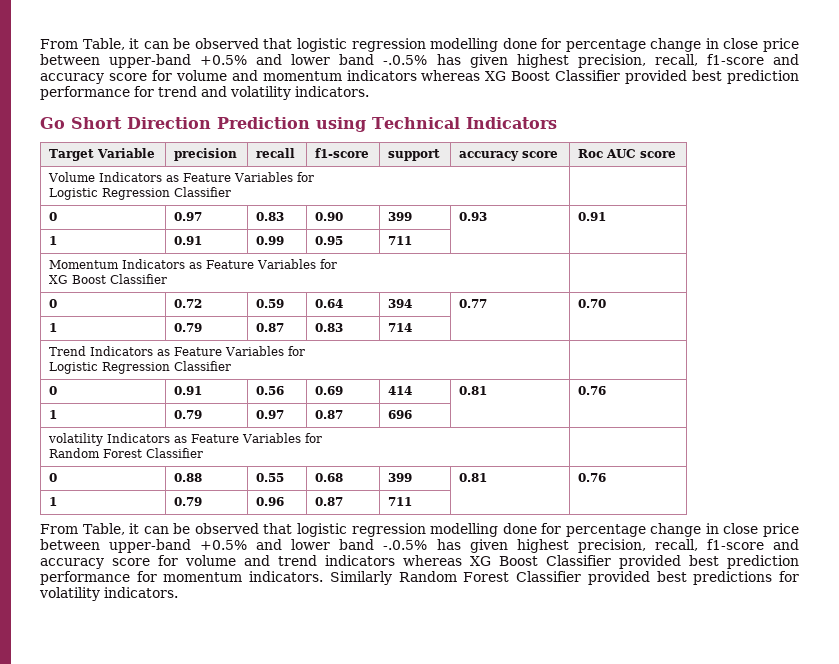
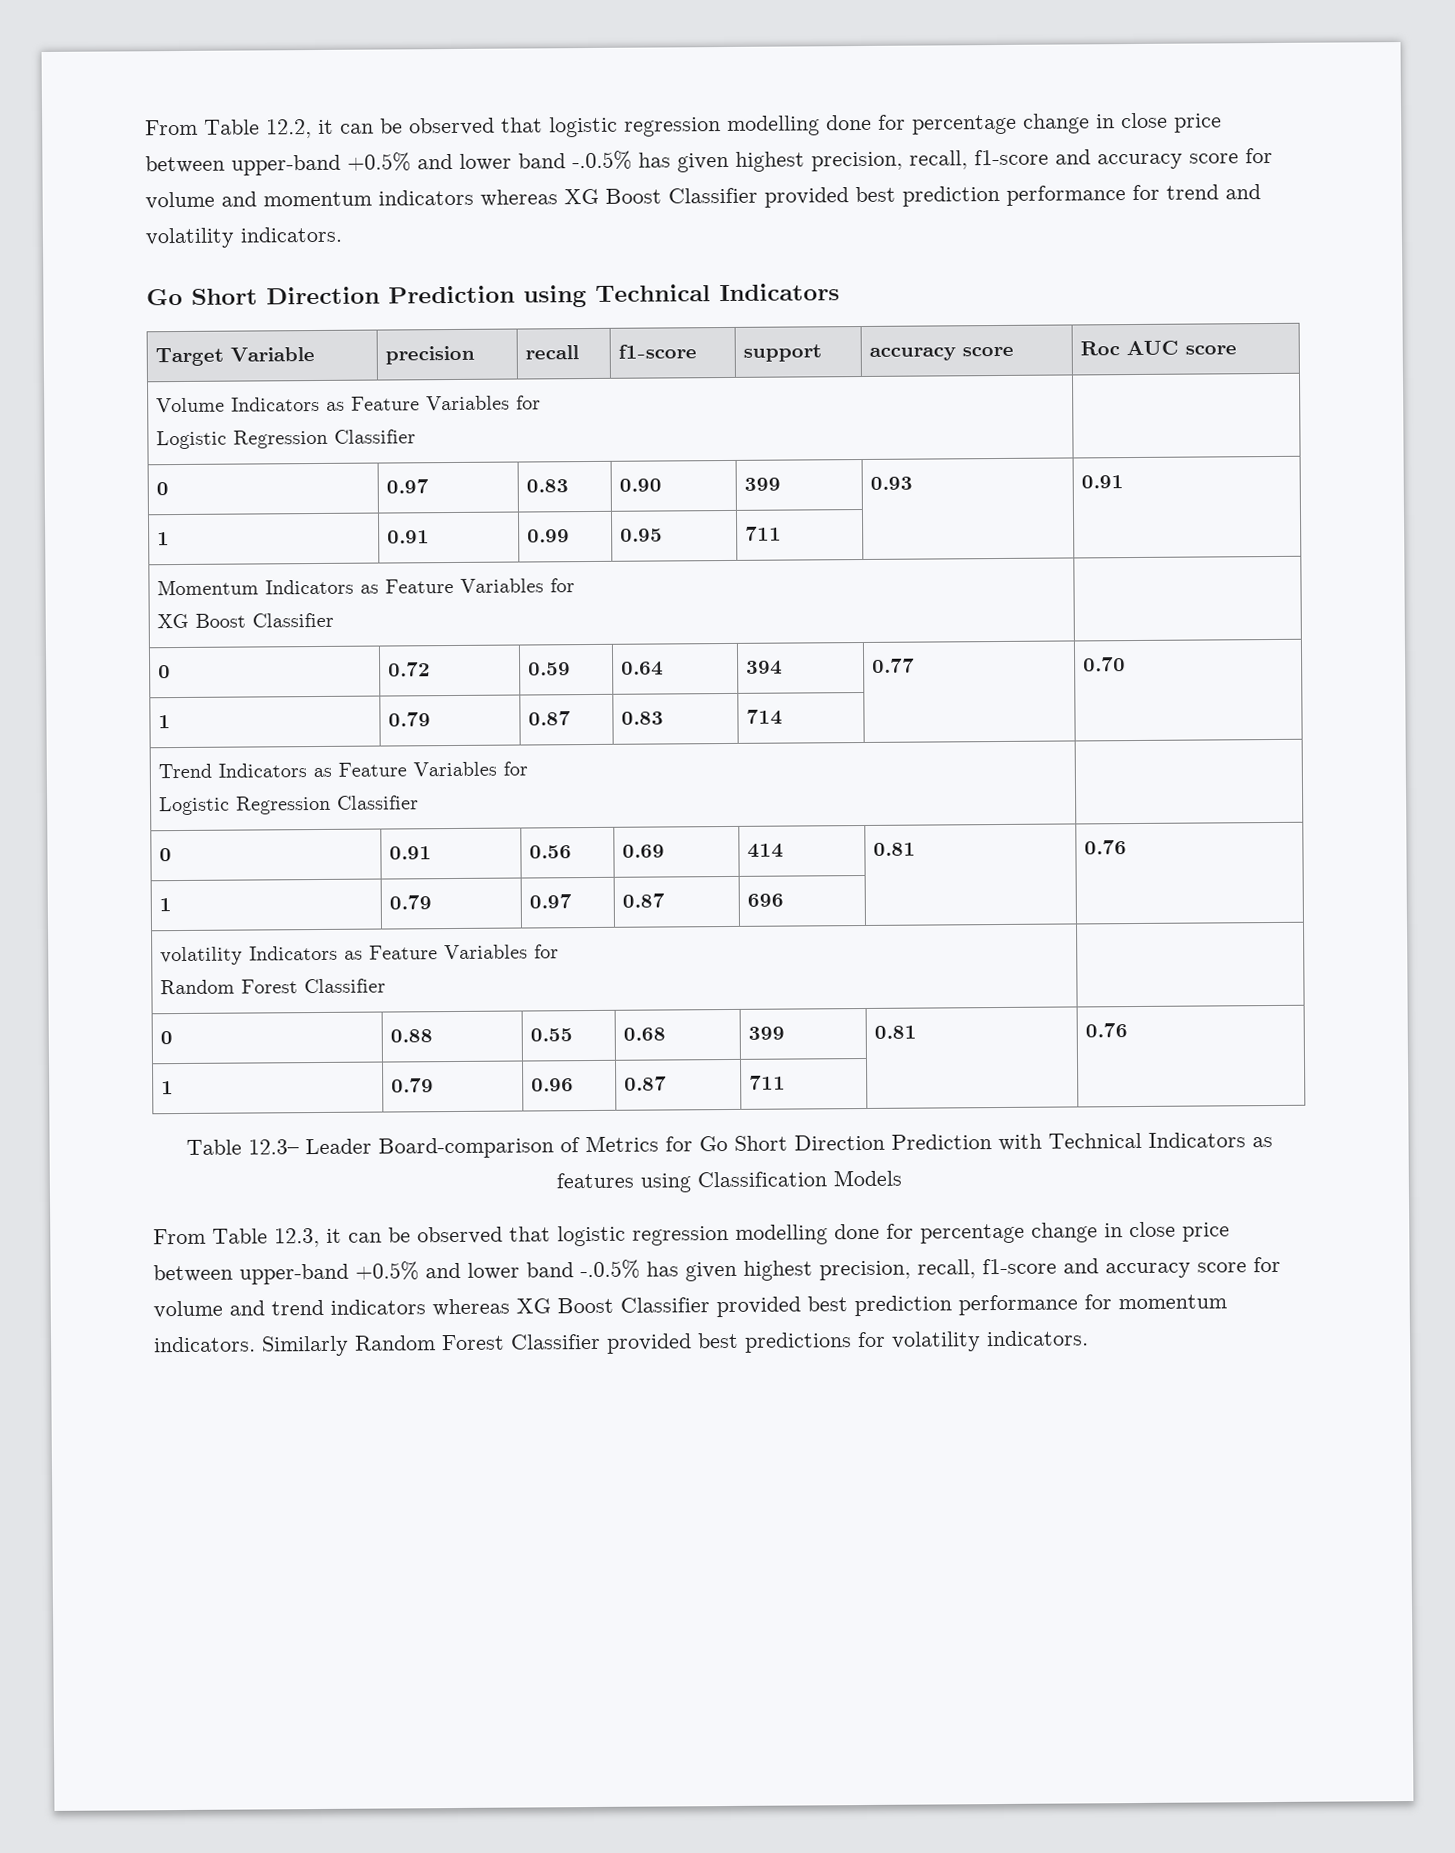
- From Table, it can be observed that logistic regression modelling done for percentage change in close price between upper-band +0.5% and lower band -.0.5% has given highest precision, recall, f1-score and accuracy score for volume and momentum indicators whereas XG Boost Classifier provided best prediction performance for trend and volatility indicators.
+ From Table 12.2, it can be observed that logistic regression modelling done for percentage change in close price between upper-band +0.5% and lower band -.0.5% has given highest precision, recall, f1-score and accuracy score for volume and momentum indicators whereas XG Boost Classifier provided best prediction performance for trend and volatility indicators.
- From Table, it can be observed that logistic regression modelling done for percentage change in close price between upper-band +0.5% and lower band -.0.5% has given highest precision, recall, f1-score and accuracy score for volume and trend indicators whereas XG Boost Classifier provided best prediction performance for momentum indicators.
+ Table 12.3– Leader Board-comparison of Metrics for Go Short Direction Prediction with Technical Indicators as features using Classification Models
+ From Table 12.3, it can be observed that logistic regression modelling done for percentage change in close price between upper-band +0.5% and lower band -.0.5% has given highest precision, recall, f1-score and accuracy score for volume and trend indicators whereas XG Boost Classifier provided best prediction performance for momentum indicators.

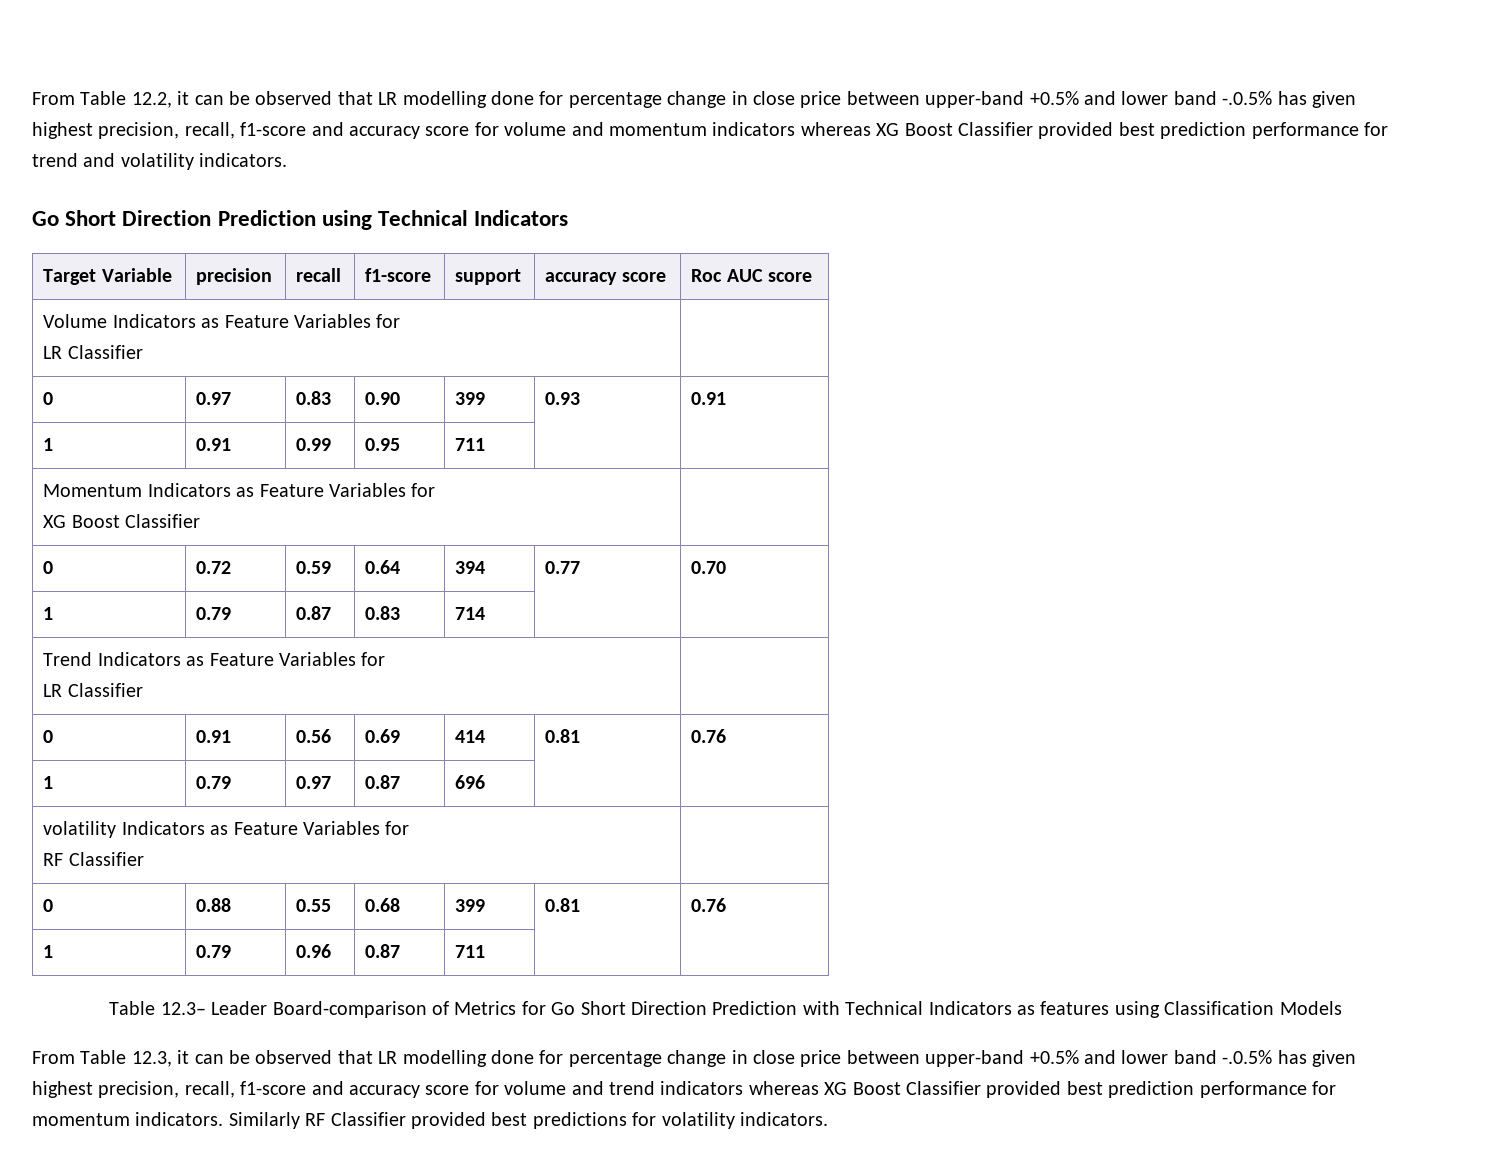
- From Table 12.2, it can be observed that logistic regression modelling done for percentage change in close price between upper-band +0.5% and lower band -.0.5% has given highest precision, recall, f1-score and accuracy score for volume and momentum indicators whereas XG Boost Classifier provided best prediction performance for trend and volatility indicators.
+ From Table 12.2, it can be observed that LR modelling done for percentage change in close price between upper-band +0.5% and lower band -.0.5% has given highest precision, recall, f1-score and accuracy score for volume and momentum indicators whereas XG Boost Classifier provided best prediction performance for trend and volatility indicators.
  Volume Indicators as Feature Variables for
- Logistic Regression Classifier |
+ LR Classifier |
  Trend Indicators as Feature Variables for
- Logistic Regression Classifier |
+ LR Classifier |
  volatility Indicators as Feature Variables for
- Random Forest Classifier |
+ RF Classifier |
- From Table 12.3, it can be observed that logistic regression modelling done for percentage change in close price between upper-band +0.5% and lower band -.0.5% has given highest precision, recall, f1-score and accuracy score for volume and trend indicators whereas XG Boost Classifier provided best prediction performance for momentum indicators.
+ From Table 12.3, it can be observed that LR modelling done for percentage change in close price between upper-band +0.5% and lower band -.0.5% has given highest precision, recall, f1-score and accuracy score for volume and trend indicators whereas XG Boost Classifier provided best prediction performance for momentum indicators.
- Similarly Random Forest Classifier provided best predictions for volatility indicators.
+ Similarly RF Classifier provided best predictions for volatility indicators.

